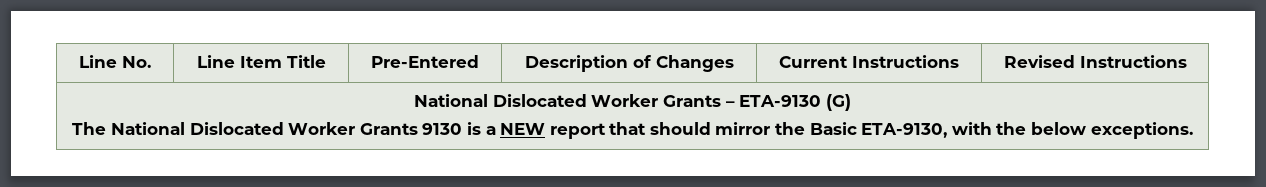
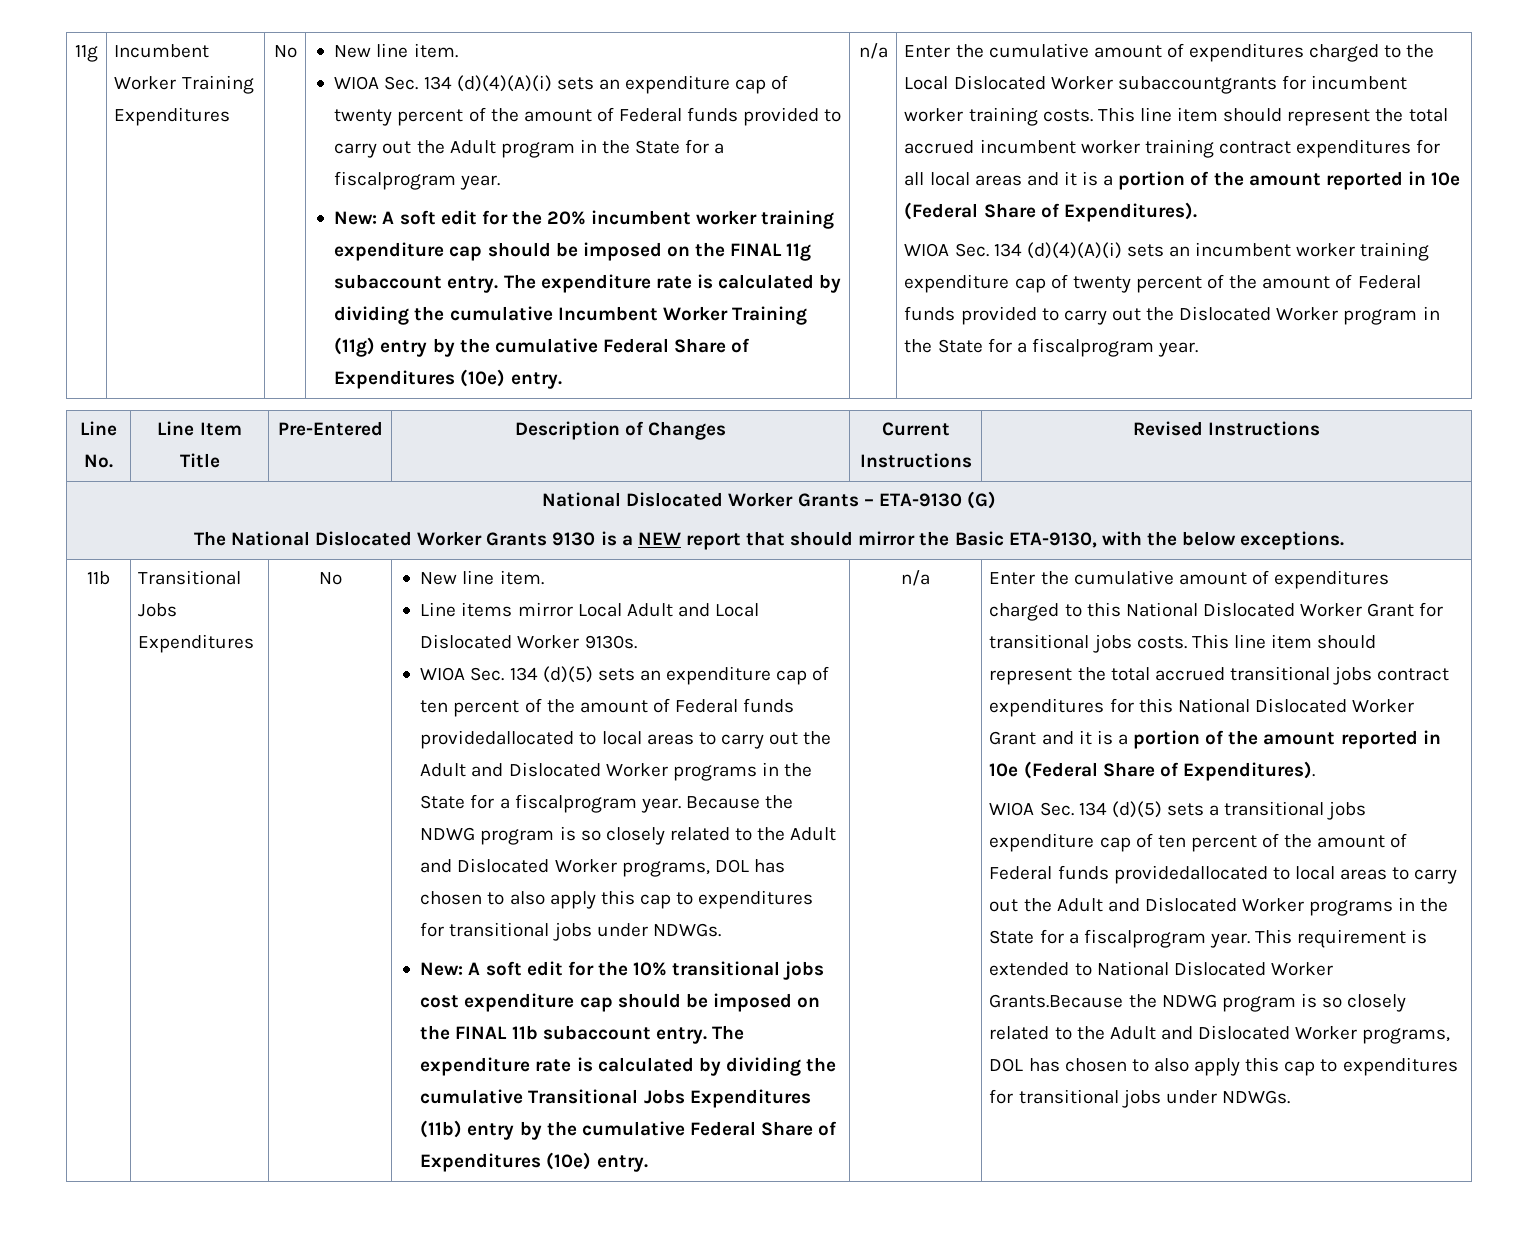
+ 11g | Incumbent Worker Training Expenditures | No | New line item.
+ WIOA Sec. 134 (d)(4)(A)(i) sets an expenditure cap of twenty percent of the amount of Federal funds provided to carry out the Adult program in the State for a fiscalprogram year.
+ New: A soft edit for the 20% incumbent worker training expenditure cap should be imposed on the FINAL 11g subaccount entry. The expenditure rate is calculated by dividing the cumulative Incumbent Worker Training (11g) entry by the cumulative Federal Share of Expenditures (10e) entry. | n/a | Enter the cumulative amount of expenditures charged to the Local Dislocated Worker subaccountgrants for incumbent worker training costs. This line item should represent the total accrued incumbent worker training contract expenditures for all local areas and it is a portion of the amount reported in 10e (Federal Share of Expenditures).
+ WIOA Sec. 134 (d)(4)(A)(i) sets an incumbent worker training expenditure cap of twenty percent of the amount of Federal funds provided to carry out the Dislocated Worker program in the State for a fiscalprogram year.
+ 11b | Transitional Jobs Expenditures | No | New line item.
+ Line items mirror Local Adult and Local Dislocated Worker 9130s.
+ WIOA Sec. 134 (d)(5) sets an expenditure cap of ten percent of the amount of Federal funds providedallocated to local areas to carry out the Adult and Dislocated Worker programs in the State for a fiscalprogram year. Because the NDWG program is so closely related to the Adult and Dislocated Worker programs, DOL has chosen to also apply this cap to expenditures for transitional jobs under NDWGs.
+ New: A soft edit for the 10% transitional jobs cost expenditure cap should be imposed on the FINAL 11b subaccount entry. The expenditure rate is calculated by dividing the cumulative Transitional Jobs Expenditures (11b) entry by the cumulative Federal Share of Expenditures (10e) entry. | n/a | Enter the cumulative amount of expenditures charged to this National Dislocated Worker Grant for transitional jobs costs. This line item should represent the total accrued transitional jobs contract expenditures for this National Dislocated Worker Grant and it is a portion of the amount reported in 10e (Federal Share of Expenditures).
+ WIOA Sec. 134 (d)(5) sets a transitional jobs expenditure cap of ten percent of the amount of Federal funds providedallocated to local areas to carry out the Adult and Dislocated Worker programs in the State for a fiscalprogram year. This requirement is extended to National Dislocated Worker Grants.Because the NDWG program is so closely related to the Adult and Dislocated Worker programs, DOL has chosen to also apply this cap to expenditures for transitional jobs under NDWGs.

